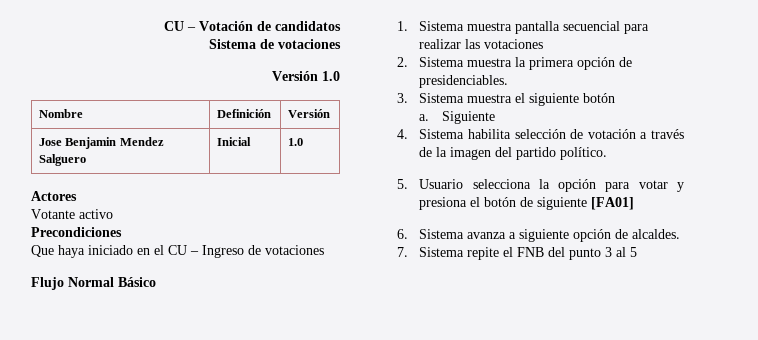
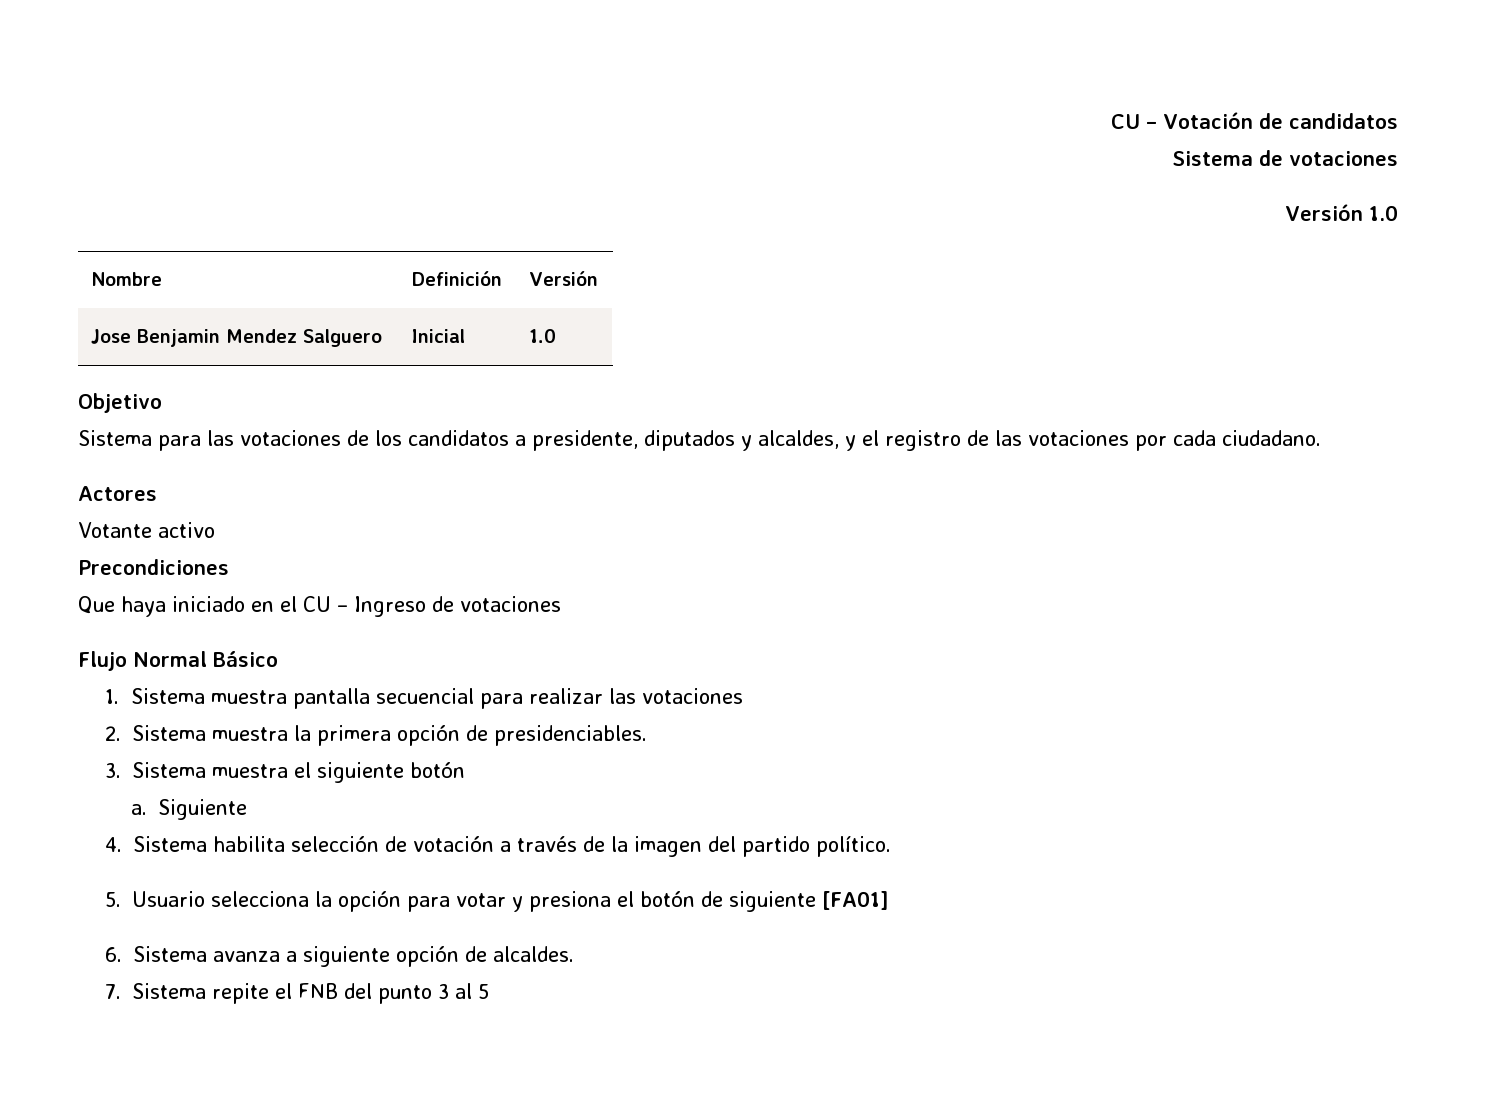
+ Objetivo
+ Sistema para las votaciones de los candidatos a presidente, diputados y alcaldes, y el registro de las votaciones por cada ciudadano.

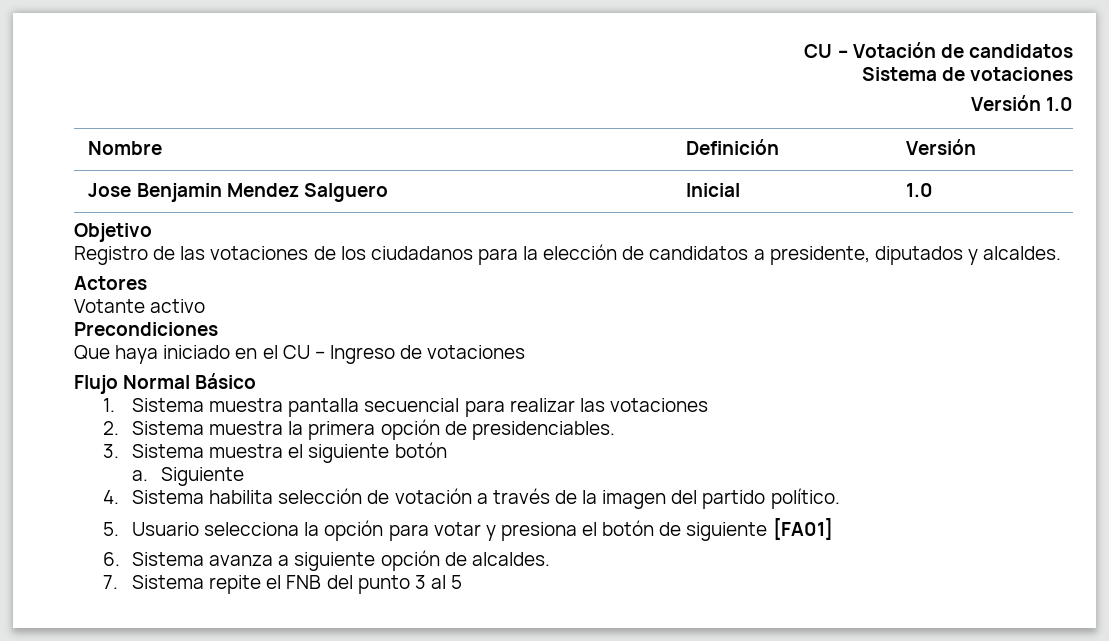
- Sistema para las votaciones de los candidatos a presidente, diputados y alcaldes, y el registro de las votaciones por cada ciudadano.
+ Registro de las votaciones de los ciudadanos para la elección de candidatos a presidente, diputados y alcaldes.

